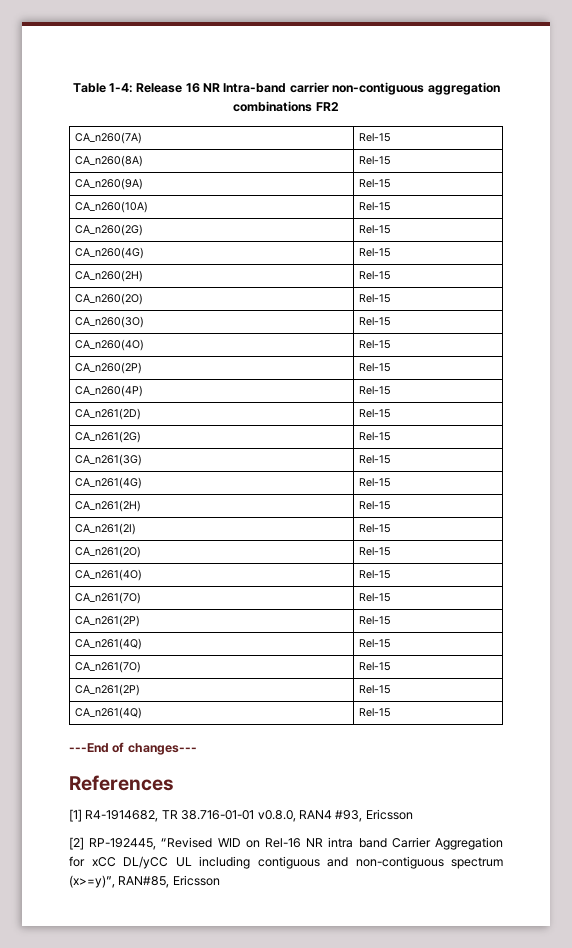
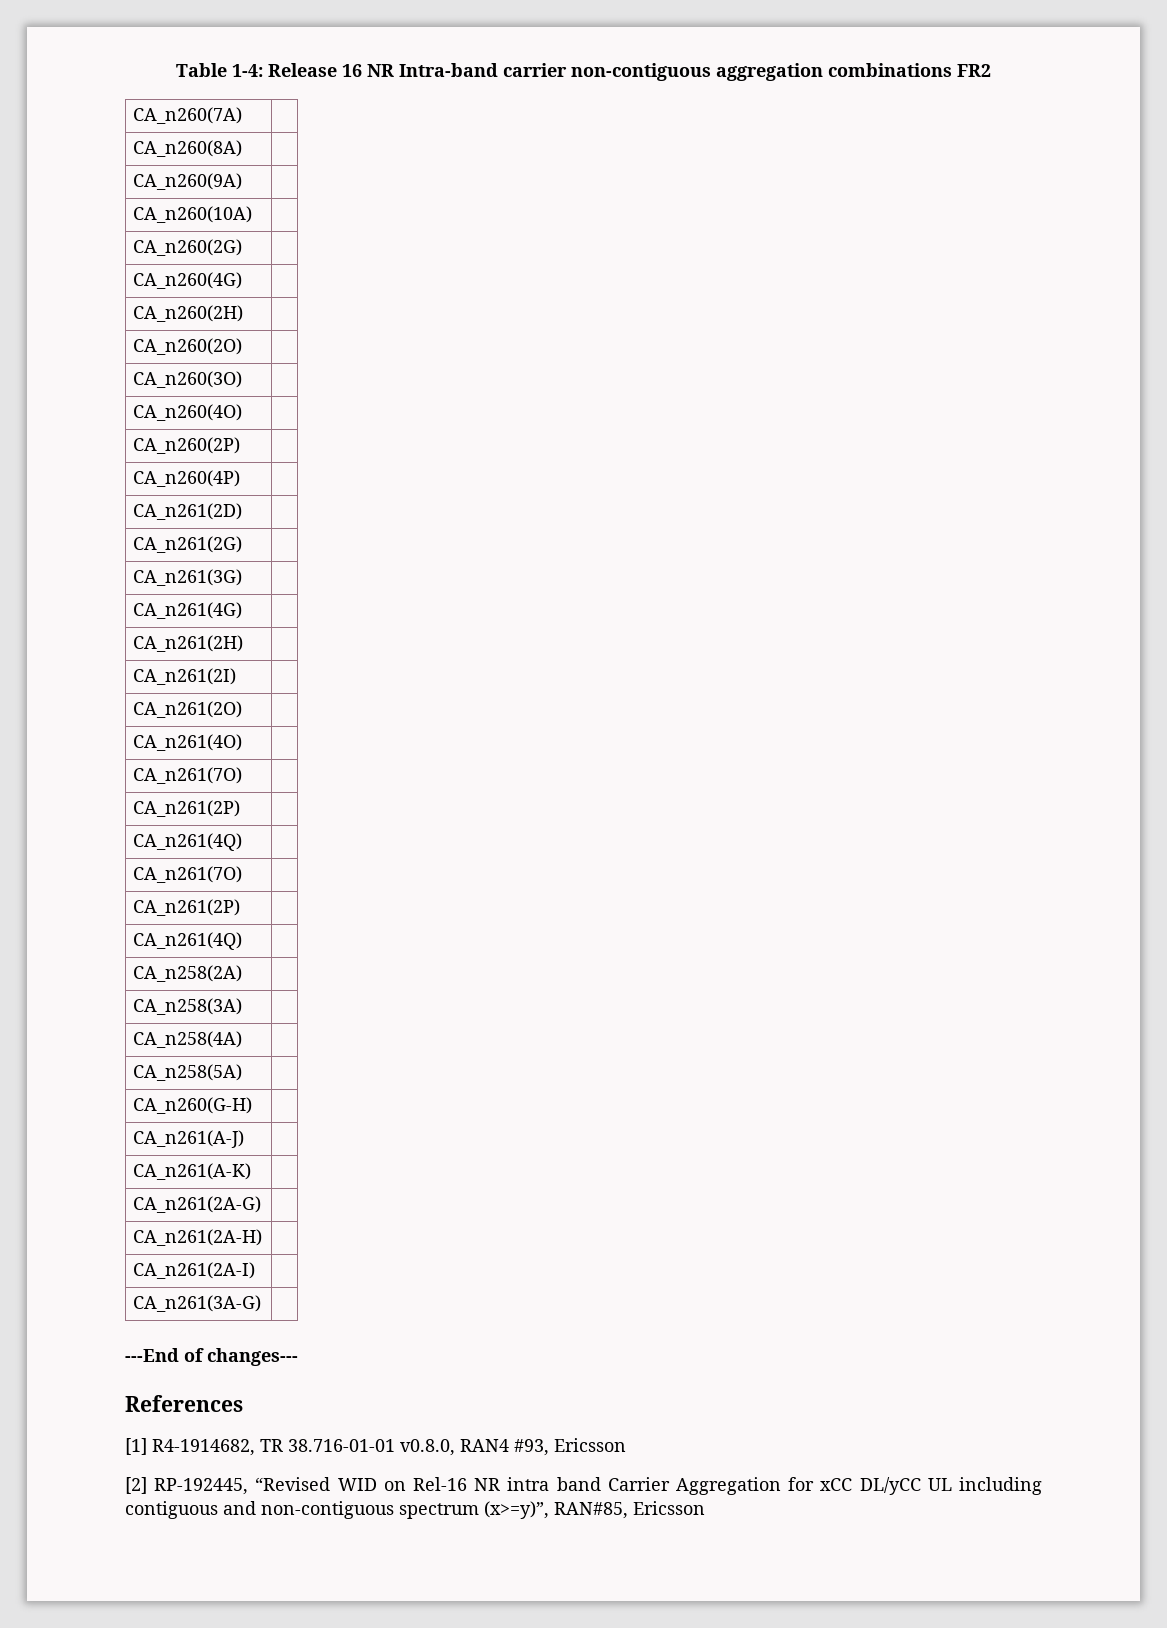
- CA_n260(7A) | Rel-15
+ CA_n260(7A) |
- CA_n260(8A) | Rel-15
+ CA_n260(8A) |
- CA_n260(9A) | Rel-15
+ CA_n260(9A) |
- CA_n260(10A) | Rel-15
+ CA_n260(10A) |
- CA_n260(2G) | Rel-15
+ CA_n260(2G) |
- CA_n260(4G) | Rel-15
+ CA_n260(4G) |
- CA_n260(2H) | Rel-15
+ CA_n260(2H) |
- CA_n260(2O) | Rel-15
+ CA_n260(2O) |
- CA_n260(3O) | Rel-15
+ CA_n260(3O) |
- CA_n260(4O) | Rel-15
+ CA_n260(4O) |
- CA_n260(2P) | Rel-15
+ CA_n260(2P) |
- CA_n260(4P) | Rel-15
+ CA_n260(4P) |
- CA_n261(2D) | Rel-15
+ CA_n261(2D) |
- CA_n261(2G) | Rel-15
+ CA_n261(2G) |
- CA_n261(3G) | Rel-15
+ CA_n261(3G) |
- CA_n261(4G) | Rel-15
+ CA_n261(4G) |
- CA_n261(2H) | Rel-15
+ CA_n261(2H) |
- CA_n261(2I) | Rel-15
+ CA_n261(2I) |
- CA_n261(2O) | Rel-15
+ CA_n261(2O) |
- CA_n261(4O) | Rel-15
- CA_n261(7O) | Rel-15
- CA_n261(2P) | Rel-15
- CA_n261(4Q) | Rel-15
- CA_n261(7O) | Rel-15
- CA_n261(2P) | Rel-15
- CA_n261(4Q) | Rel-15
+ CA_n261(4O) |
+ CA_n261(7O) |
+ CA_n261(2P) |
+ CA_n261(4Q) |
+ CA_n261(7O) |
+ CA_n261(2P) |
+ CA_n261(4Q) |
+ CA_n258(2A) |
+ CA_n258(3A) |
+ CA_n258(4A) |
+ CA_n258(5A) |
+ CA_n260(G-H) |
+ CA_n261(A-J) |
+ CA_n261(A-K) |
+ CA_n261(2A-G) |
+ CA_n261(2A-H) |
+ CA_n261(2A-I) |
+ CA_n261(3A-G) |

